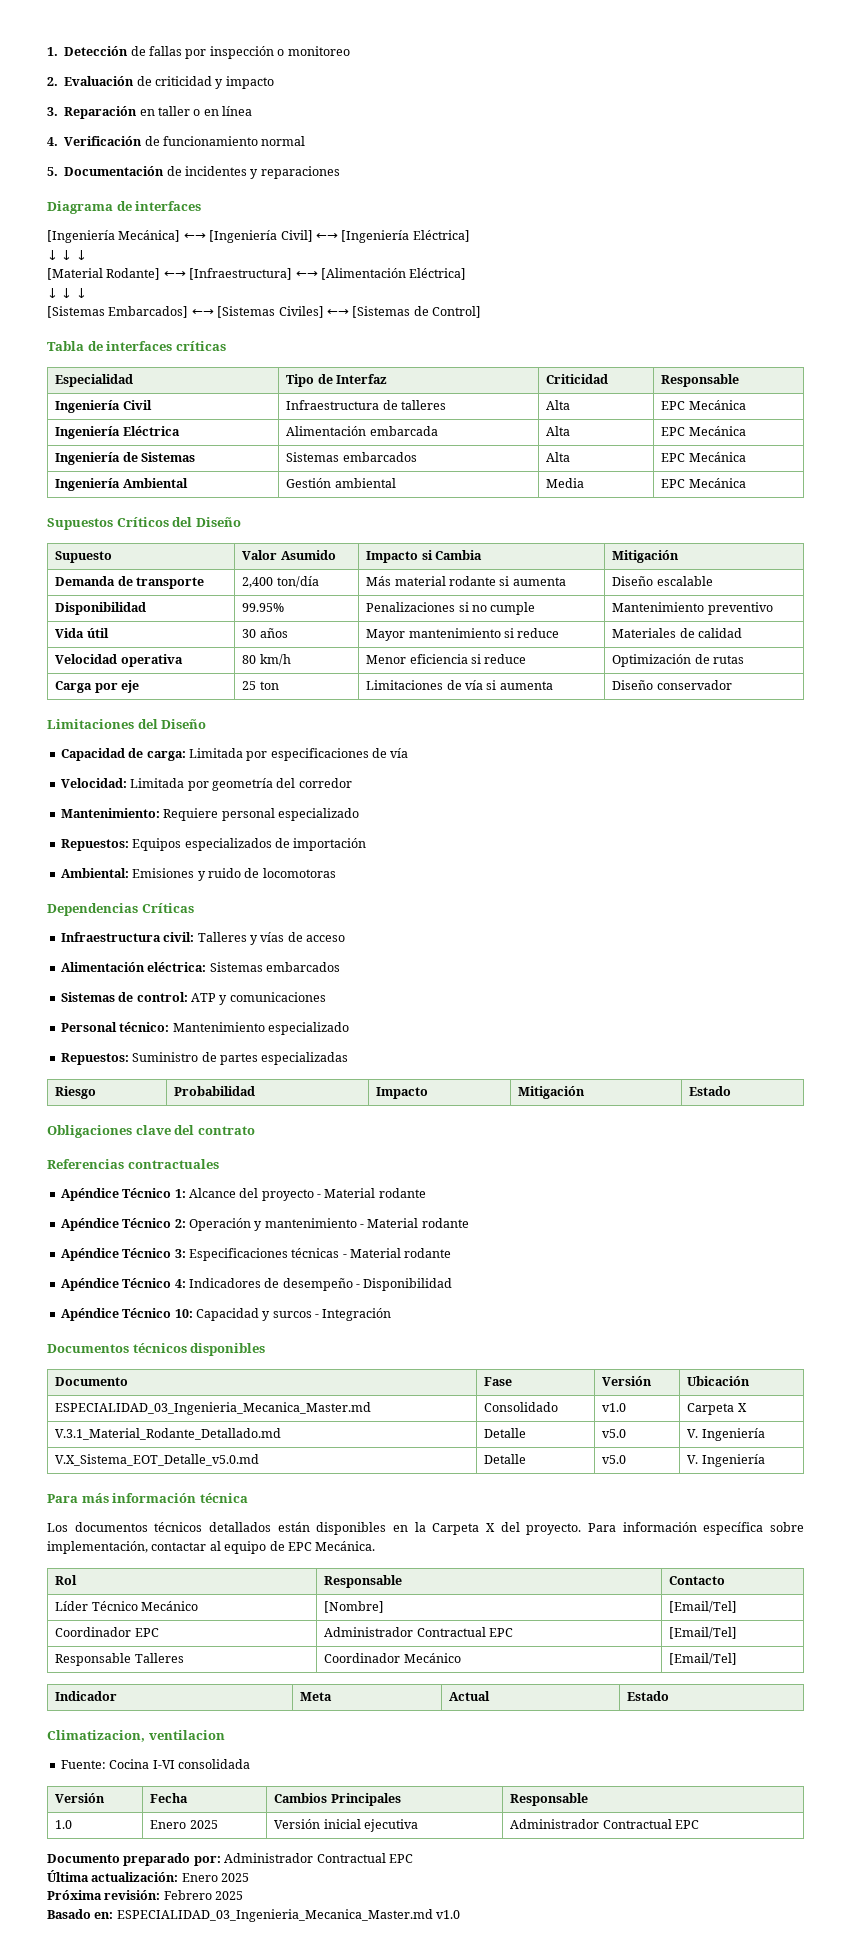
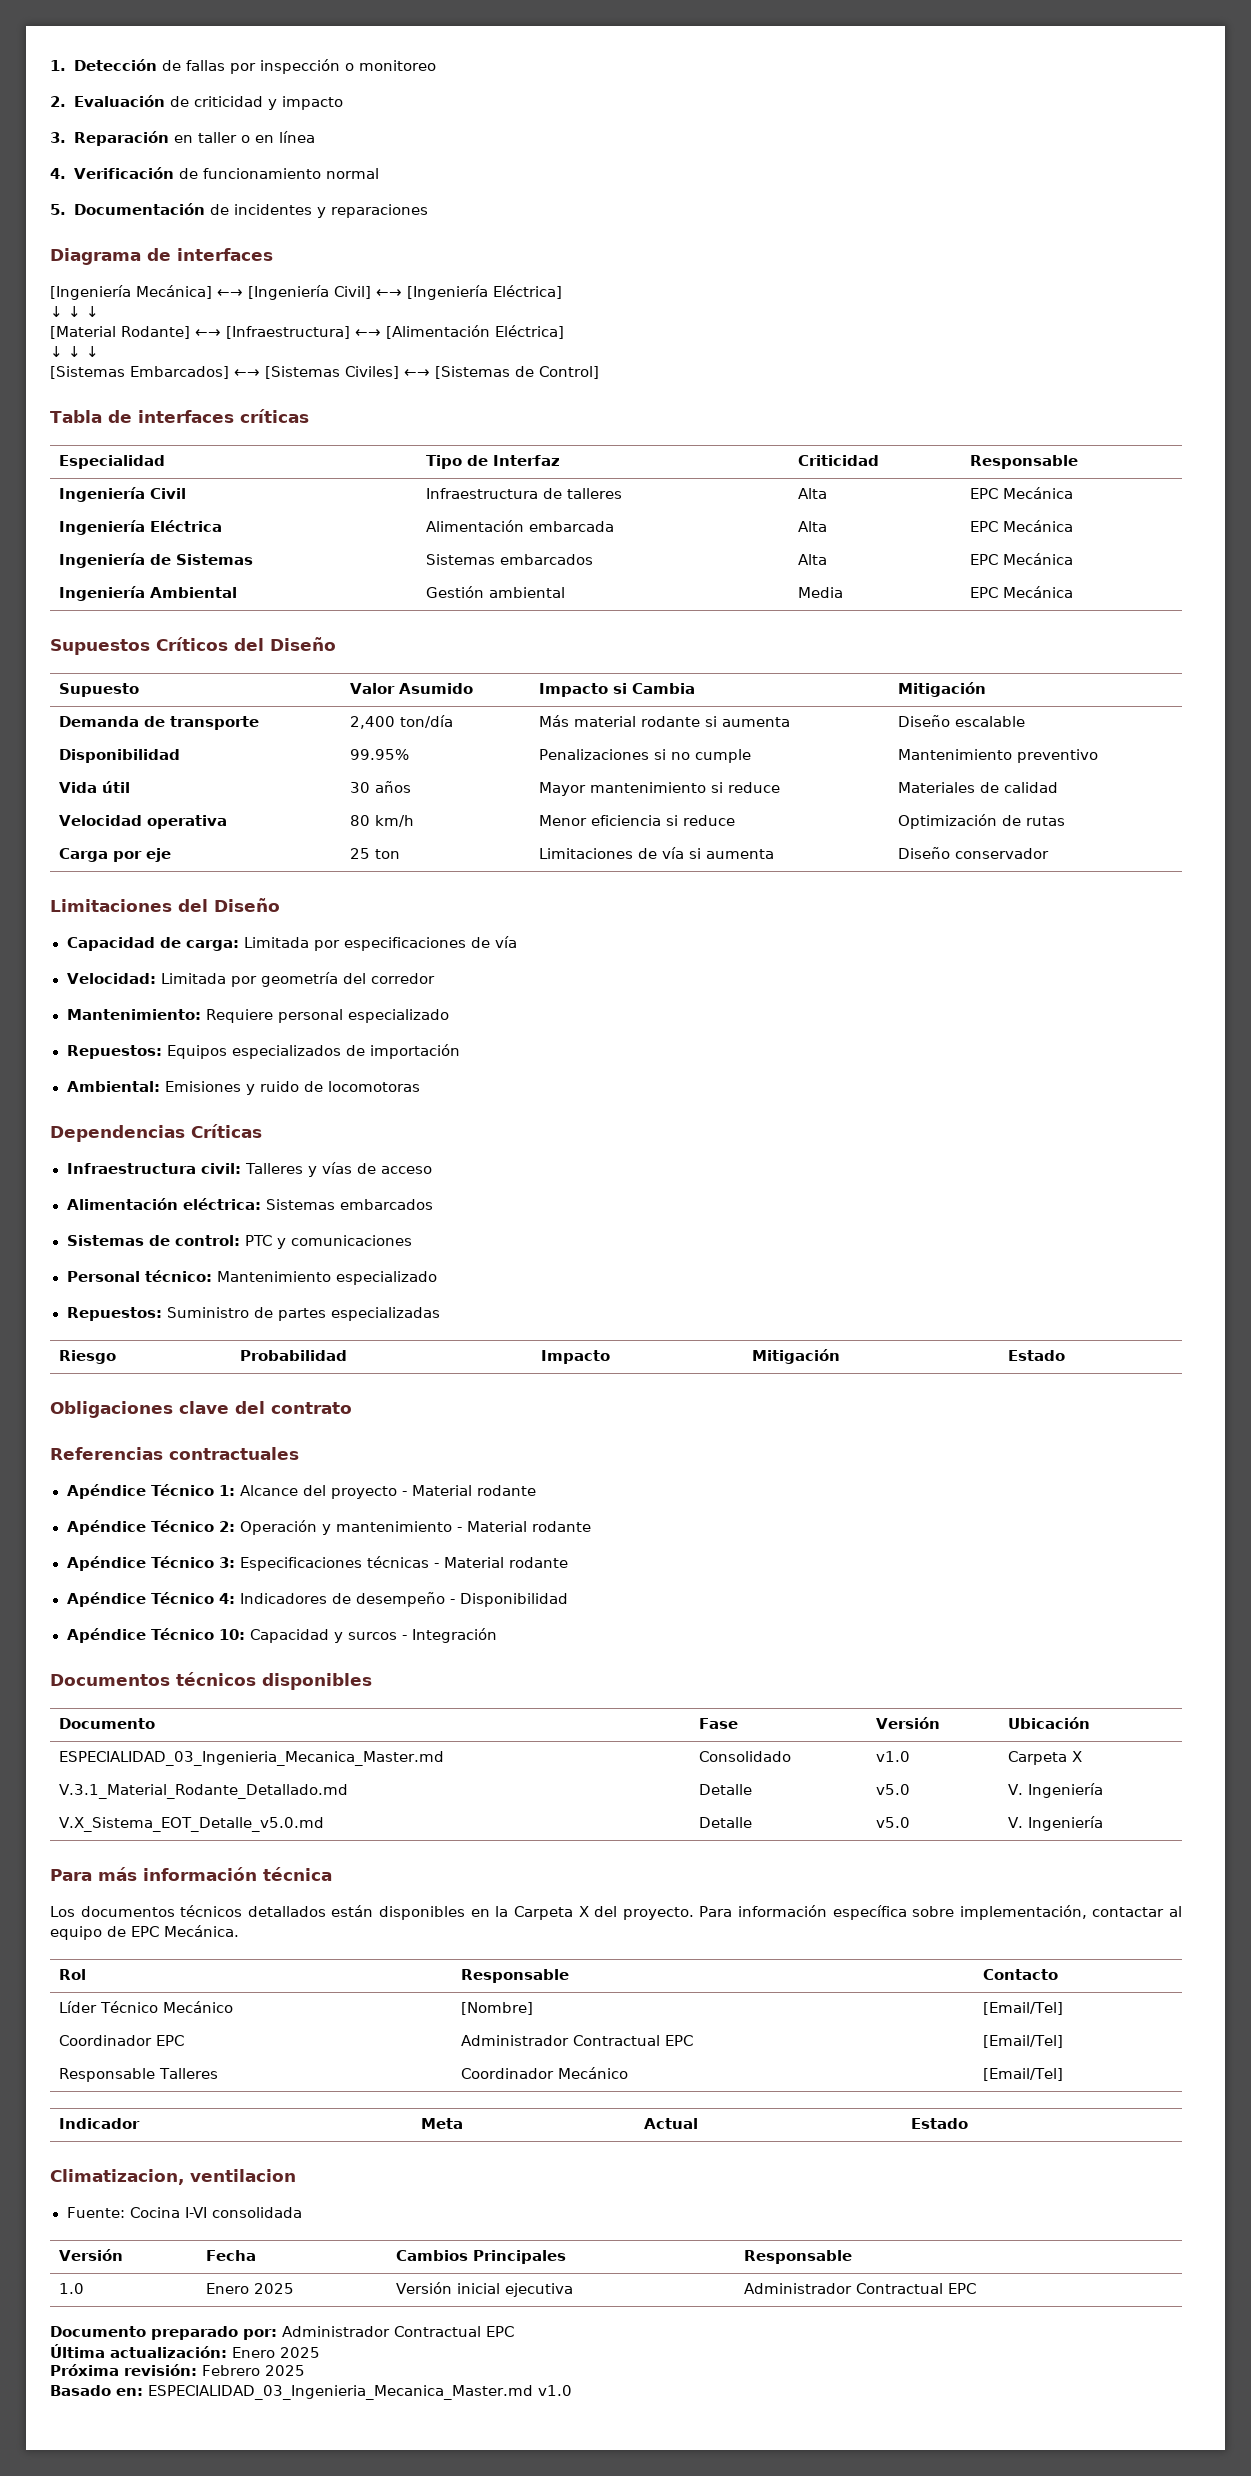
- Sistemas de control: ATP y comunicaciones
+ Sistemas de control: PTC y comunicaciones

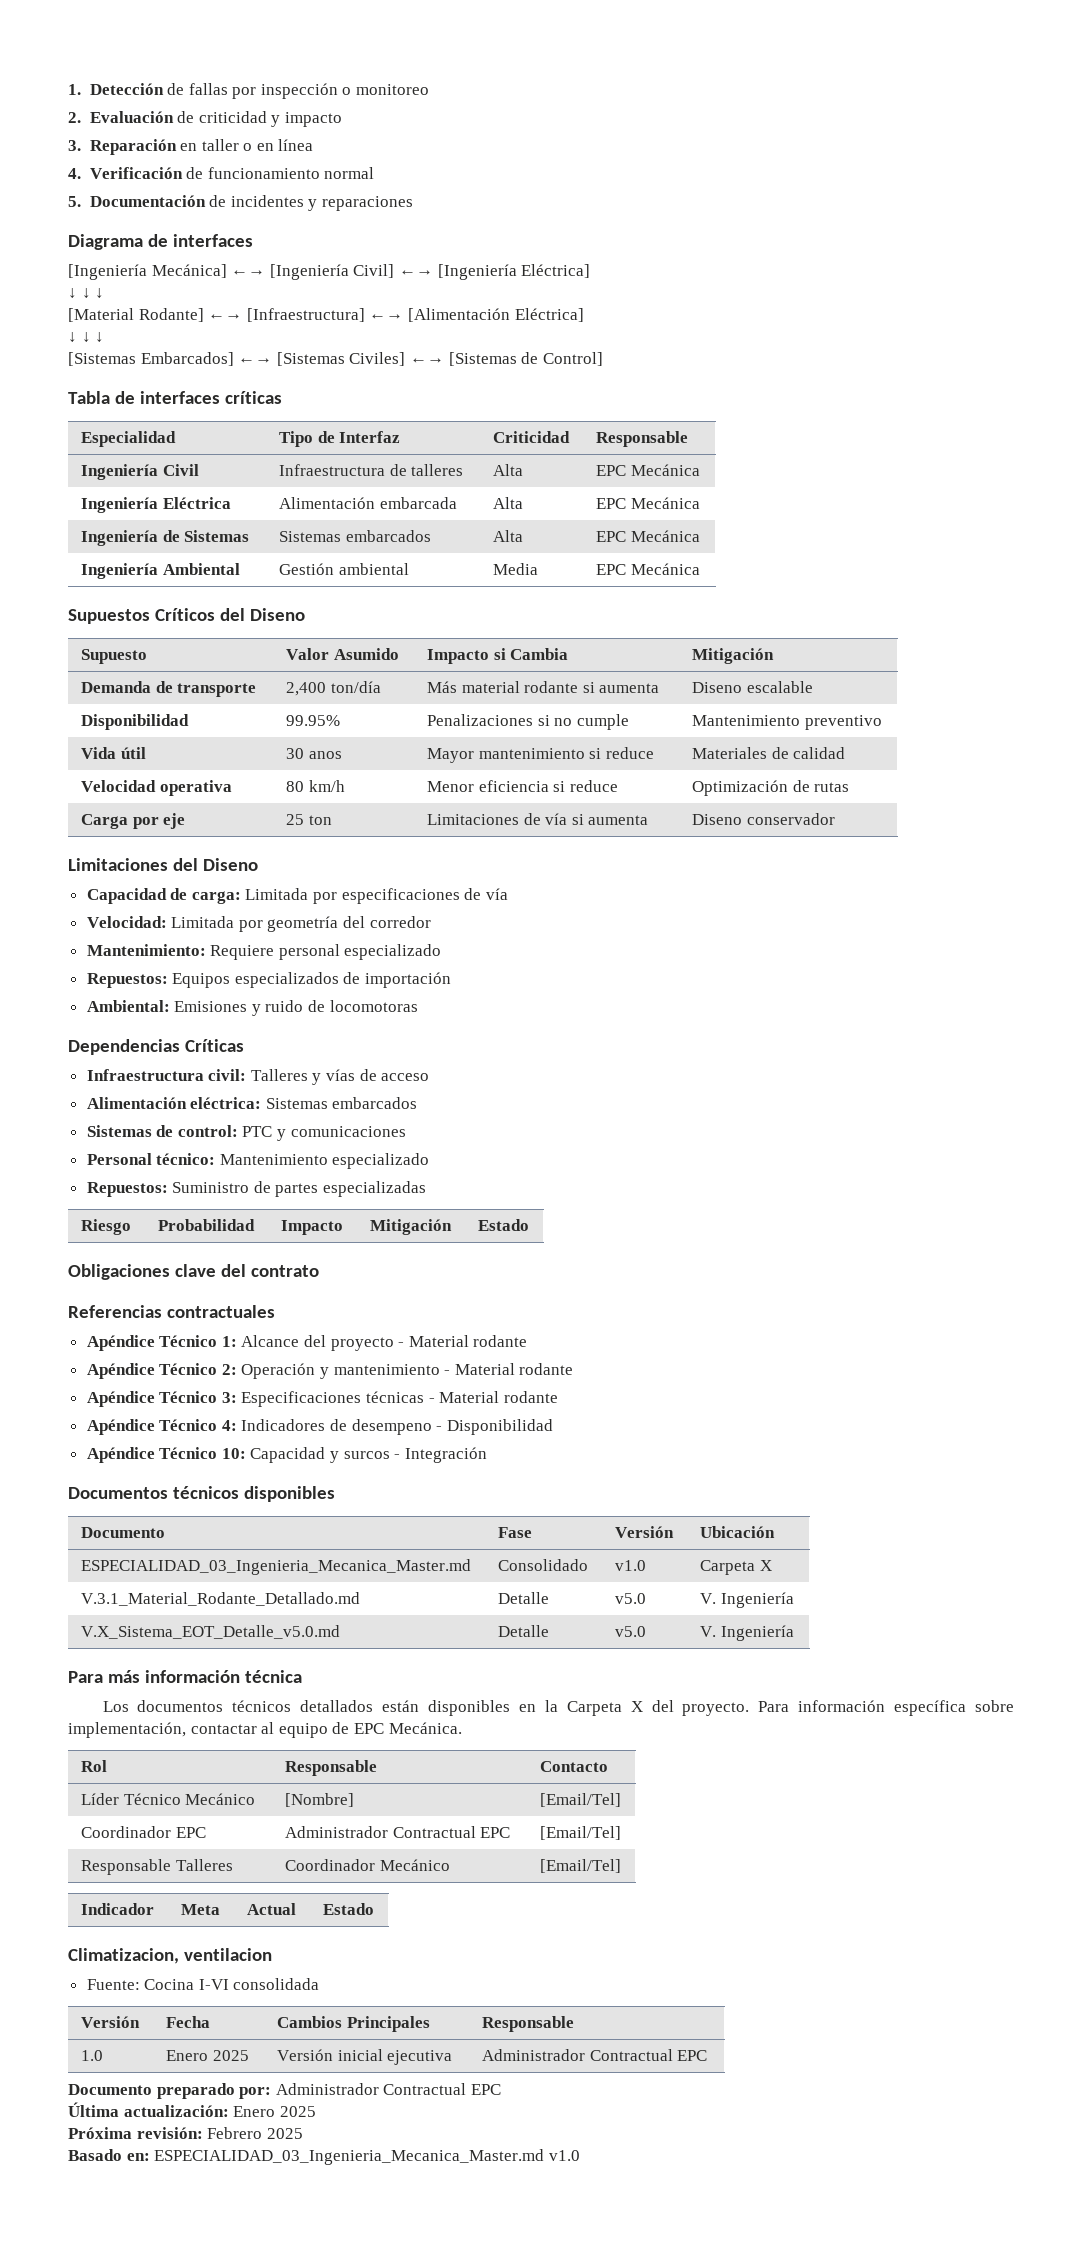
- Supuestos Críticos del Diseño
+ Supuestos Críticos del Diseno
- Demanda de transporte | 2,400 ton/día | Más material rodante si aumenta | Diseño escalable
+ Demanda de transporte | 2,400 ton/día | Más material rodante si aumenta | Diseno escalable
- Vida útil | 30 años | Mayor mantenimiento si reduce | Materiales de calidad
+ Vida útil | 30 anos | Mayor mantenimiento si reduce | Materiales de calidad
- Carga por eje | 25 ton | Limitaciones de vía si aumenta | Diseño conservador
+ Carga por eje | 25 ton | Limitaciones de vía si aumenta | Diseno conservador
- Limitaciones del Diseño
+ Limitaciones del Diseno
- Apéndice Técnico 4: Indicadores de desempeño - Disponibilidad
+ Apéndice Técnico 4: Indicadores de desempeno - Disponibilidad

